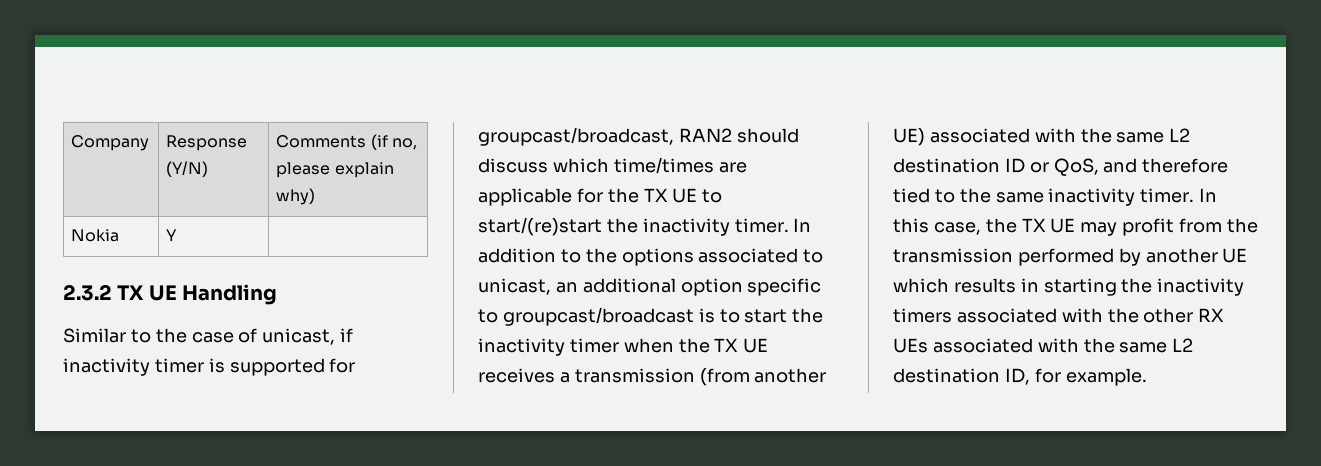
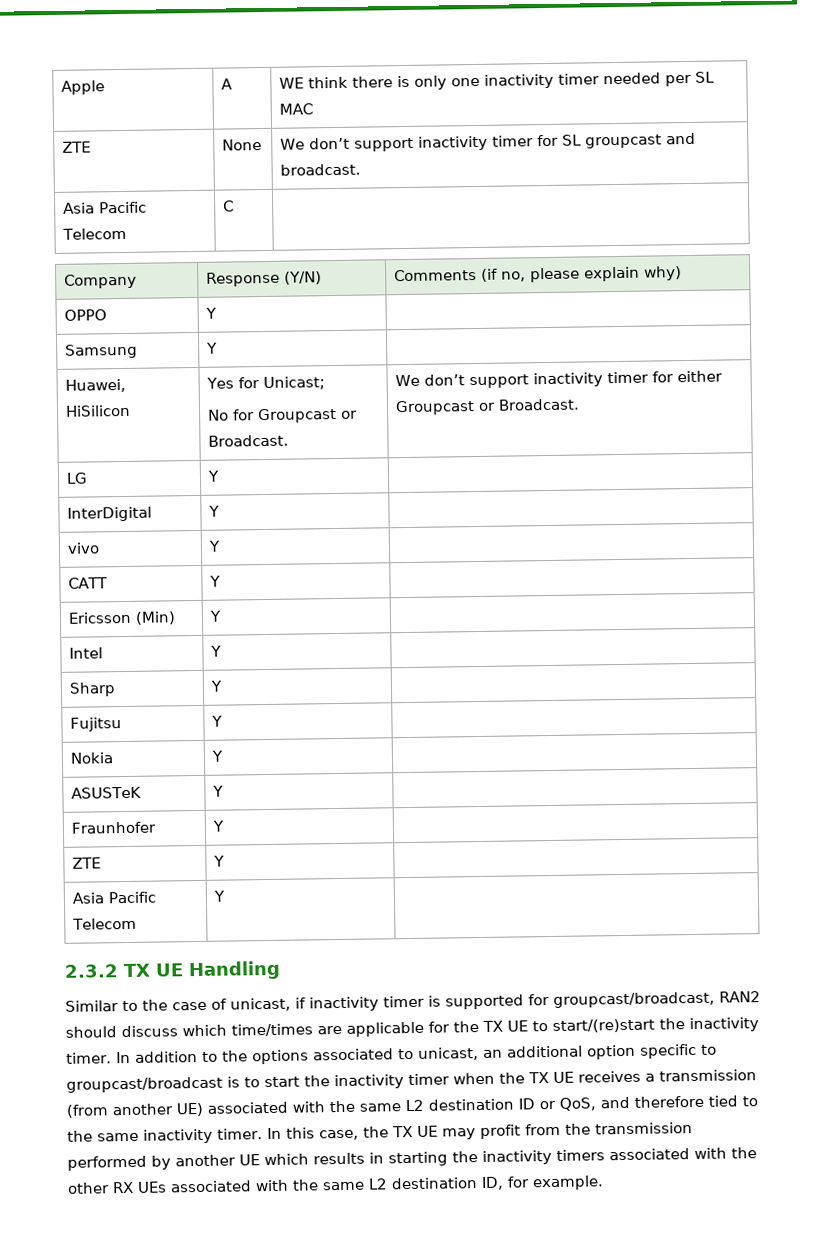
+ Apple | A | WE think there is only one inactivity timer needed per SL MAC
+ ZTE | None | We don’t support inactivity timer for SL groupcast and broadcast.
+ Asia Pacific Telecom | C |
+ OPPO | Y |
+ Samsung | Y |
+ Huawei, HiSilicon | Yes for Unicast;
+ No for Groupcast or Broadcast. | We don’t support inactivity timer for either Groupcast or Broadcast.
+ LG | Y |
+ InterDigital | Y |
+ vivo | Y |
+ CATT | Y |
+ Ericsson (Min) | Y |
+ Intel | Y |
+ Sharp | Y |
+ Fujitsu | Y |
  Nokia | Y |
+ ASUSTeK | Y |
+ Fraunhofer | Y |
+ ZTE | Y |
+ Asia Pacific Telecom | Y |

